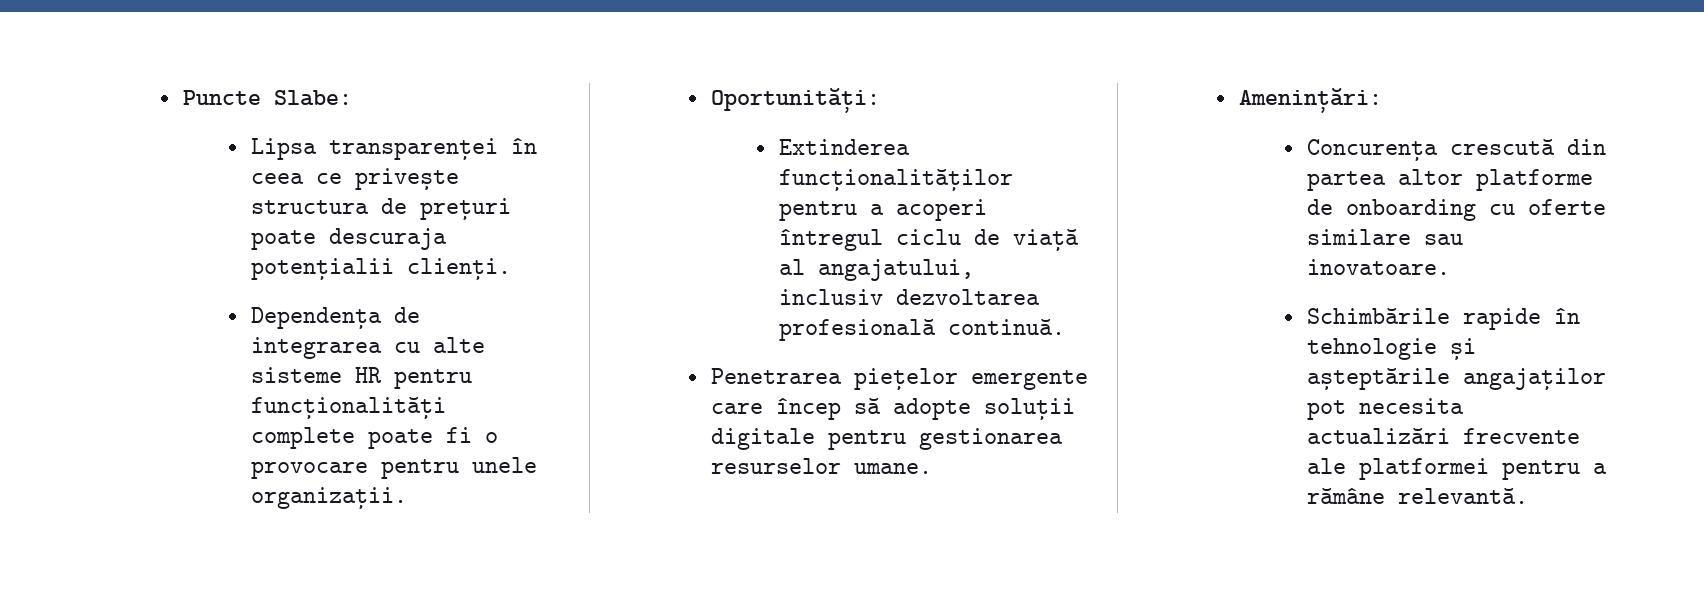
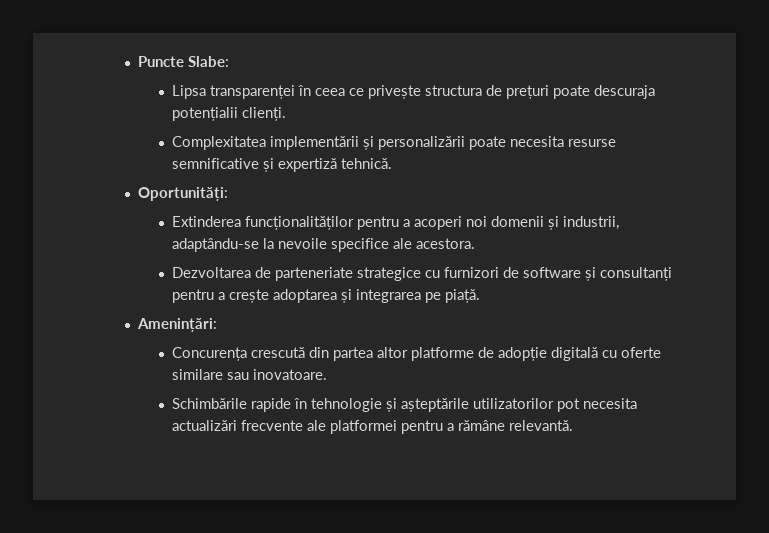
- Dependența de integrarea cu alte sisteme HR pentru funcționalități complete poate fi o provocare pentru unele organizații.
+ Complexitatea implementării și personalizării poate necesita resurse semnificative și expertiză tehnică.
- Extinderea funcționalităților pentru a acoperi întregul ciclu de viață al angajatului, inclusiv dezvoltarea profesională continuă.
- Penetrarea piețelor emergente care încep să adopte soluții digitale pentru gestionarea resurselor umane.
+ Extinderea funcționalităților pentru a acoperi noi domenii și industrii, adaptându-se la nevoile specifice ale acestora.
+ Dezvoltarea de parteneriate strategice cu furnizori de software și consultanți pentru a crește adoptarea și integrarea pe piață.
- Concurența crescută din partea altor platforme de onboarding cu oferte similare sau inovatoare.
+ Concurența crescută din partea altor platforme de adopție digitală cu oferte similare sau inovatoare.
- Schimbările rapide în tehnologie și așteptările angajaților pot necesita actualizări frecvente ale platformei pentru a rămâne relevantă.
+ Schimbările rapide în tehnologie și așteptările utilizatorilor pot necesita actualizări frecvente ale platformei pentru a rămâne relevantă.

